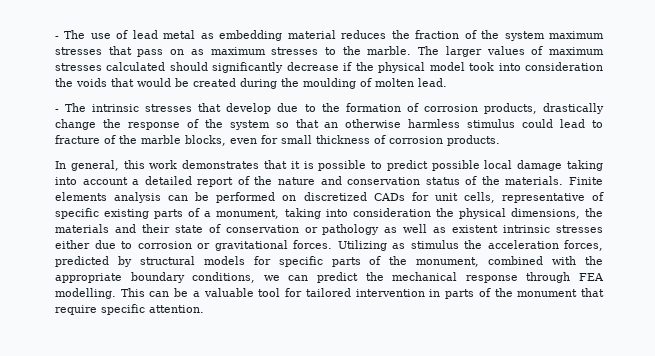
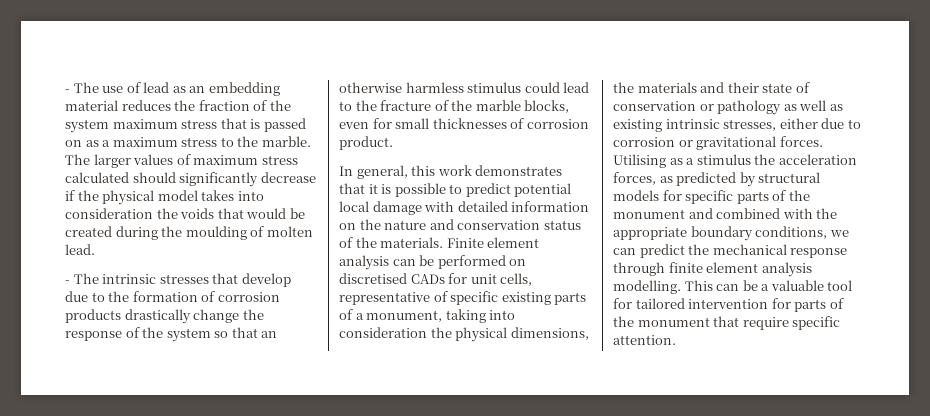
- - The use of lead metal as embedding material reduces the fraction of the system maximum stresses that pass on as maximum stresses to the marble.
+ - The use of lead as an embedding material reduces the fraction of the system maximum stress that is passed on as a maximum stress to the marble.
- The larger values of maximum stresses calculated should significantly decrease if the physical model took into consideration the voids that would be created during the moulding of molten lead.
+ The larger values of maximum stress calculated should significantly decrease if the physical model takes into consideration the voids that would be created during the moulding of molten lead.
- - The intrinsic stresses that develop due to the formation of corrosion products, drastically change the response of the system so that an otherwise harmless stimulus could lead to fracture of the marble blocks, even for small thickness of corrosion products.
+ - The intrinsic stresses that develop due to the formation of corrosion products drastically change the response of the system so that an otherwise harmless stimulus could lead to the fracture of the marble blocks, even for small thicknesses of corrosion product.
- In general, this work demonstrates that it is possible to predict possible local damage taking into account a detailed report of the nature and conservation status of the materials.
+ In general, this work demonstrates that it is possible to predict potential local damage with detailed information on the nature and conservation status of the materials.
- Finite elements analysis can be performed on discretized CADs for unit cells, representative of specific existing parts of a monument, taking into consideration the physical dimensions, the materials and their state of conservation or pathology as well as existent intrinsic stresses either due to corrosion or gravitational forces.
+ Finite element analysis can be performed on discretised CADs for unit cells, representative of specific existing parts of a monument, taking into consideration the physical dimensions, the materials and their state of conservation or pathology as well as existing intrinsic stresses, either due to corrosion or gravitational forces.
- Utilizing as stimulus the acceleration forces, predicted by structural models for specific parts of the monument, combined with the appropriate boundary conditions, we can predict the mechanical response through FEA modelling.
+ Utilising as a stimulus the acceleration forces, as predicted by structural models for specific parts of the monument and combined with the appropriate boundary conditions, we can predict the mechanical response through finite element analysis modelling.
- This can be a valuable tool for tailored intervention in parts of the monument that require specific attention.
+ This can be a valuable tool for tailored intervention for parts of the monument that require specific attention.

